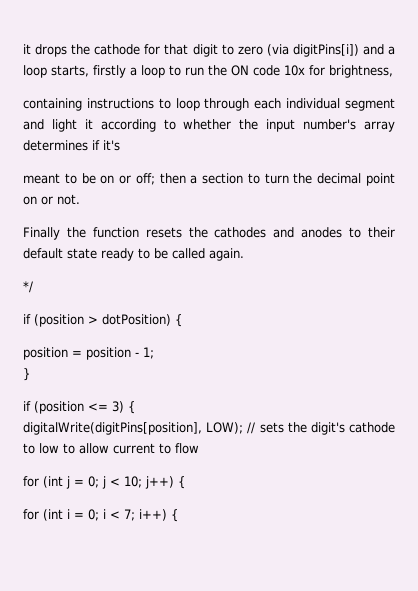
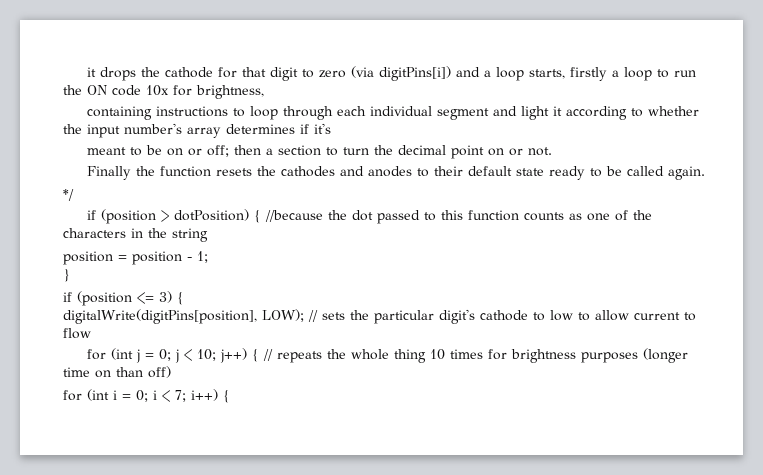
- if (position > dotPosition) {
+ if (position > dotPosition) { //because the dot passed to this function counts as one of the characters in the string
- digitalWrite(digitPins[position], LOW); // sets the digit's cathode to low to allow current to flow
+ digitalWrite(digitPins[position], LOW); // sets the particular digit's cathode to low to allow current to flow
- for (int j = 0; j < 10; j++) {
+ for (int j = 0; j < 10; j++) { // repeats the whole thing 10 times for brightness purposes (longer time on than off)

